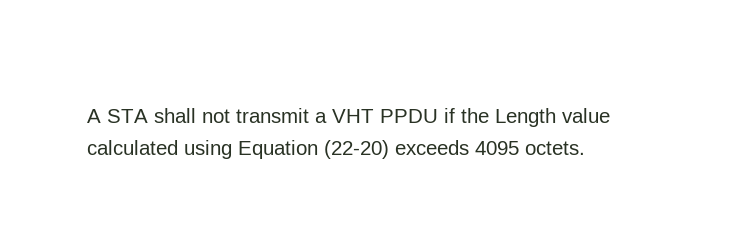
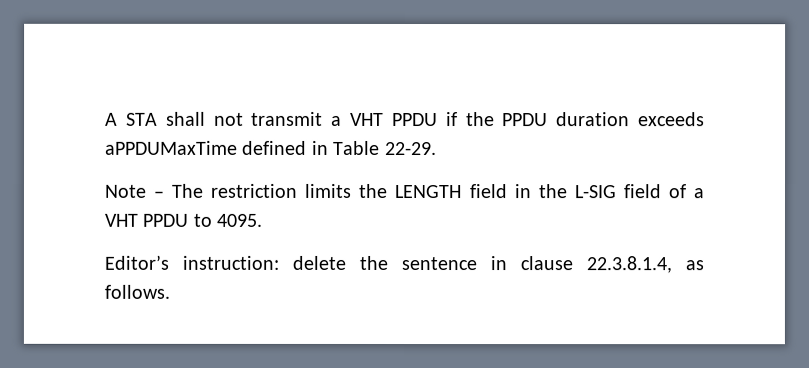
- A STA shall not transmit a VHT PPDU if the Length value calculated using Equation (22-20) exceeds 4095 octets.
+ A STA shall not transmit a VHT PPDU if the PPDU duration exceeds aPPDUMaxTime defined in Table 22-29.
+ Note – The restriction limits the LENGTH field in the L-SIG field of a VHT PPDU to 4095.
+ Editor’s instruction: delete the sentence in clause 22.3.8.1.4, as follows.

